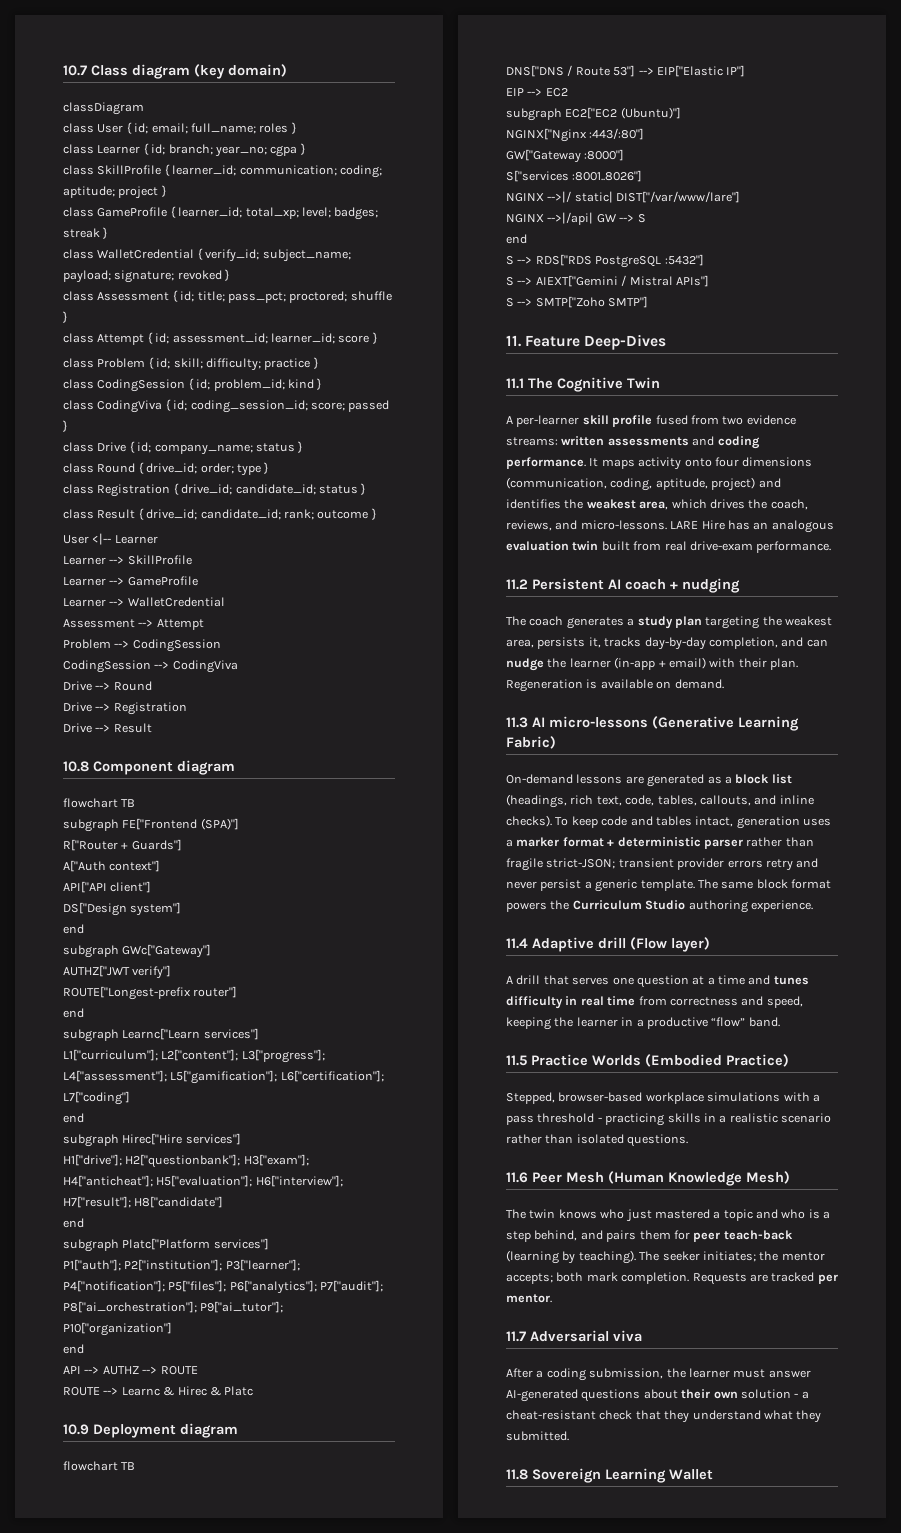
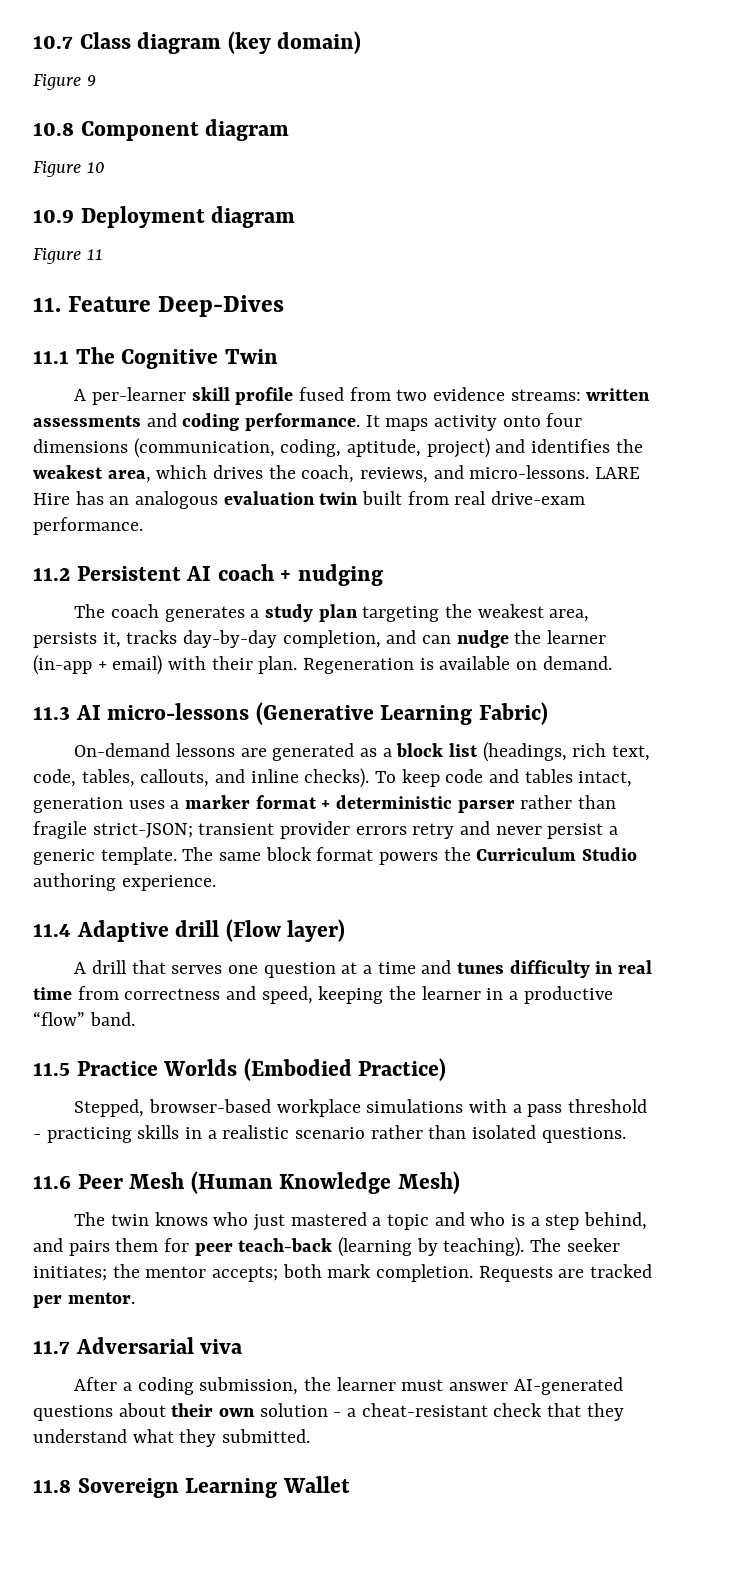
- classDiagram
- class User { id; email; full_name; roles }
- class Learner { id; branch; year_no; cgpa }
- class SkillProfile { learner_id; communication; coding; aptitude; project }
- class GameProfile { learner_id; total_xp; level; badges; streak }
- class WalletCredential { verify_id; subject_name; payload; signature; revoked }
- class Assessment { id; title; pass_pct; proctored; shuffle }
- class Attempt { id; assessment_id; learner_id; score }
- class Problem { id; skill; difficulty; practice }
- class CodingSession { id; problem_id; kind }
- class CodingViva { id; coding_session_id; score; passed }
- class Drive { id; company_name; status }
- class Round { drive_id; order; type }
- class Registration { drive_id; candidate_id; status }
- class Result { drive_id; candidate_id; rank; outcome }
- User <|-- Learner
- Learner --> SkillProfile
- Learner --> GameProfile
- Learner --> WalletCredential
- Assessment --> Attempt
- Problem --> CodingSession
- CodingSession --> CodingViva
- Drive --> Round
- Drive --> Registration
- Drive --> Result
+ Figure 9
  10.8 Component diagram
- flowchart TB
- subgraph FE["Frontend (SPA)"]
- R["Router + Guards"]
- A["Auth context"]
- API["API client"]
- DS["Design system"]
- end
- subgraph GWc["Gateway"]
- AUTHZ["JWT verify"]
- ROUTE["Longest-prefix router"]
- end
- subgraph Learnc["Learn services"]
- L1["curriculum"]; L2["content"]; L3["progress"]; L4["assessment"]; L5["gamification"]; L6["certification"]; L7["coding"]
- end
- subgraph Hirec["Hire services"]
- H1["drive"]; H2["questionbank"]; H3["exam"]; H4["anticheat"]; H5["evaluation"]; H6["interview"]; H7["result"]; H8["candidate"]
- end
- subgraph Platc["Platform services"]
- P1["auth"]; P2["institution"]; P3["learner"]; P4["notification"]; P5["files"]; P6["analytics"]; P7["audit"]; P8["ai_orchestration"]; P9["ai_tutor"]; P10["organization"]
- end
- API --> AUTHZ --> ROUTE
- ROUTE --> Learnc & Hirec & Platc
+ Figure 10
  10.9 Deployment diagram
- flowchart TB
- DNS["DNS / Route 53"] --> EIP["Elastic IP"]
- EIP --> EC2
- subgraph EC2["EC2 (Ubuntu)"]
- NGINX["Nginx :443/:80"]
- GW["Gateway :8000"]
- S["services :8001..8026"]
- NGINX -->|/ static| DIST["/var/www/lare"]
- NGINX -->|/api| GW --> S
- end
- S --> RDS["RDS PostgreSQL :5432"]
- S --> AIEXT["Gemini / Mistral APIs"]
- S --> SMTP["Zoho SMTP"]
+ Figure 11

